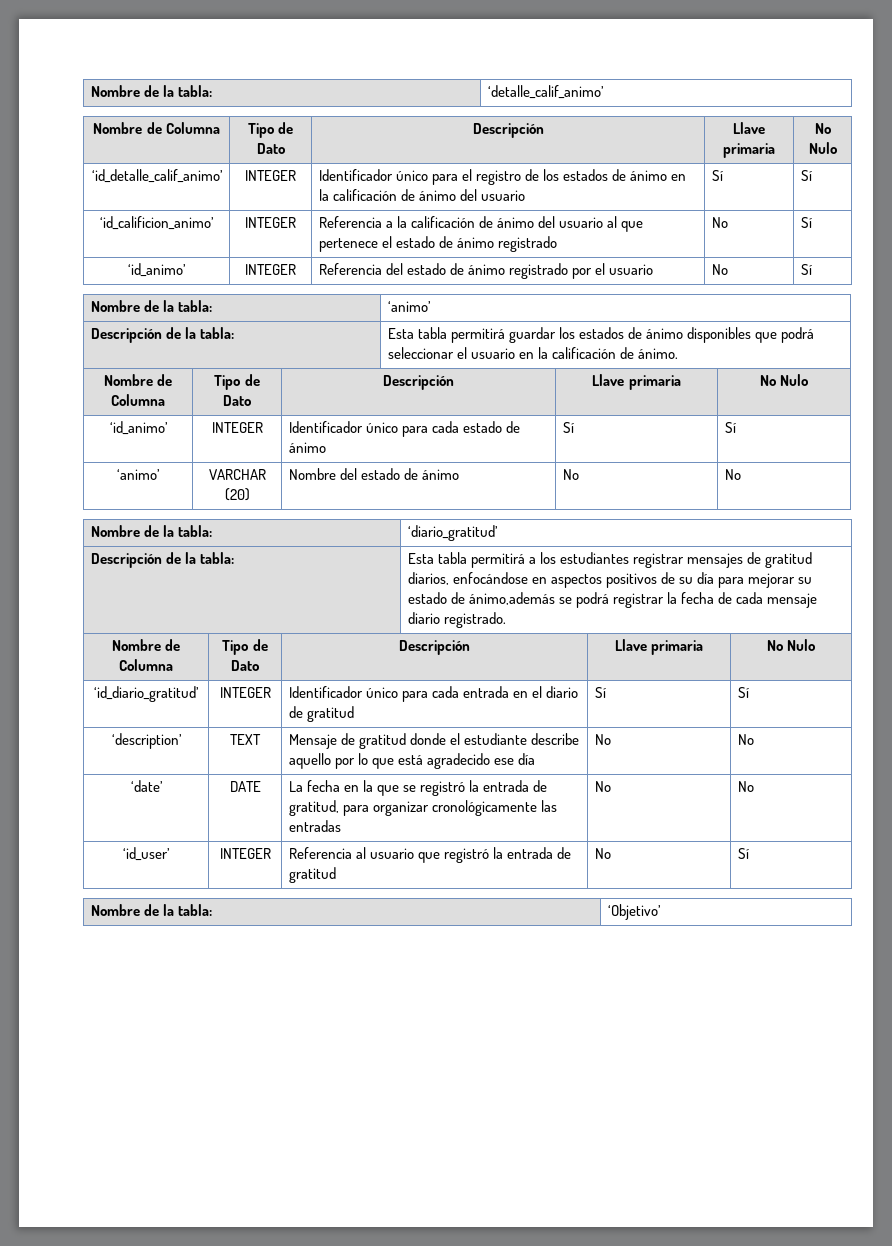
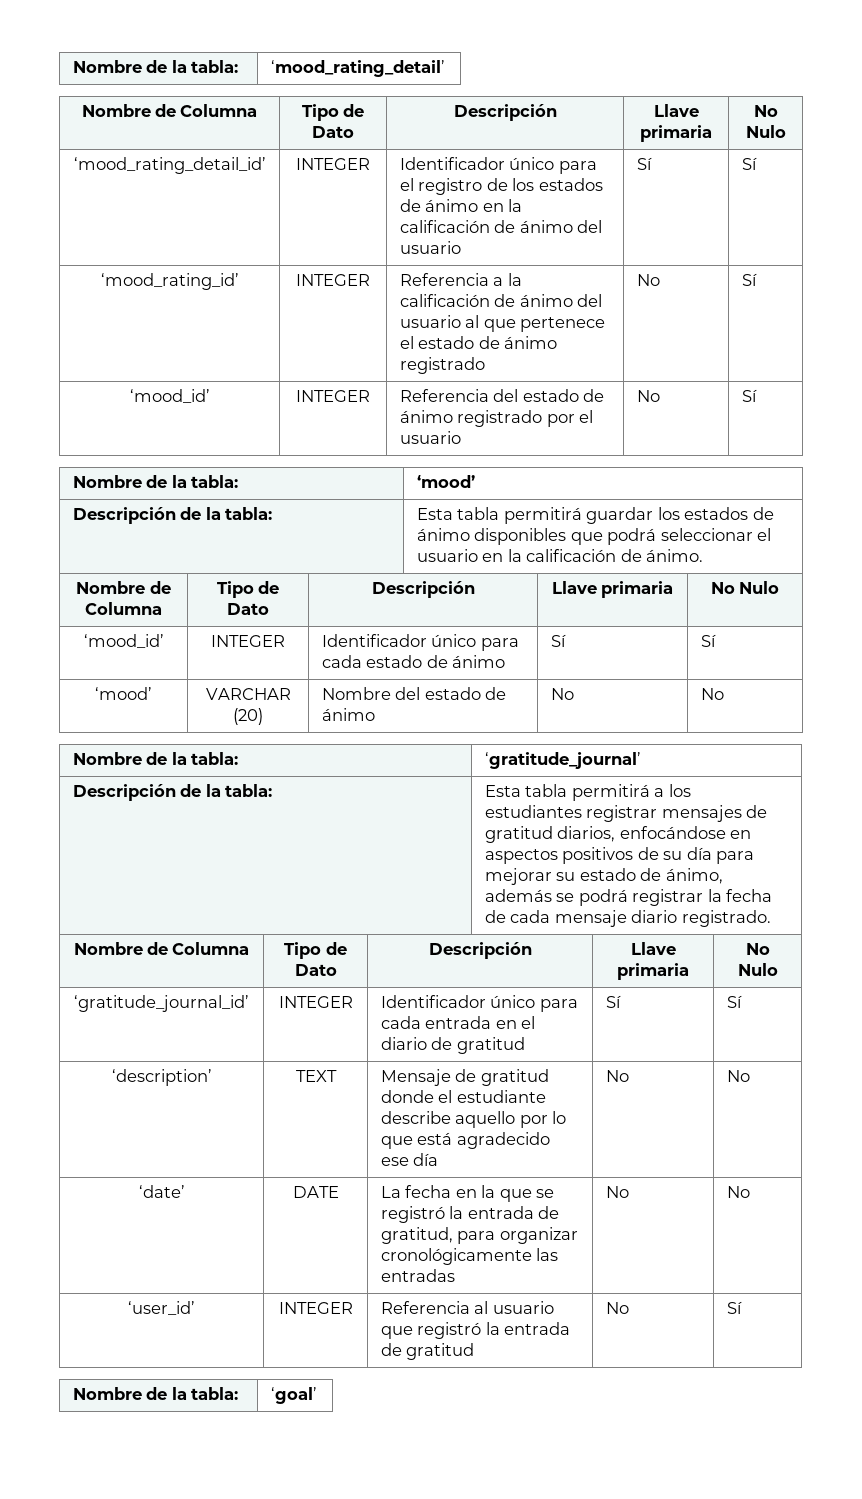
- Nombre de la tabla: | ‘detalle_calif_animo’
+ Nombre de la tabla: | ‘mood_rating_detail’
- ‘id_detalle_calif_animo’ | INTEGER | Identificador único para el registro de los estados de ánimo en la calificación de ánimo del usuario | Sí | Sí
+ ‘mood_rating_detail_id’ | INTEGER | Identificador único para el registro de los estados de ánimo en la calificación de ánimo del usuario | Sí | Sí
- ‘id_calificion_animo’ | INTEGER | Referencia a la calificación de ánimo del usuario al que pertenece el estado de ánimo registrado | No | Sí
+ ‘mood_rating_id’ | INTEGER | Referencia a la calificación de ánimo del usuario al que pertenece el estado de ánimo registrado | No | Sí
- ‘id_animo’ | INTEGER | Referencia del estado de ánimo registrado por el usuario | No | Sí
+ ‘mood_id’ | INTEGER | Referencia del estado de ánimo registrado por el usuario | No | Sí
- Nombre de la tabla: | ‘animo’
+ Nombre de la tabla: | ‘mood’
- ‘id_animo’ | INTEGER | Identificador único para cada estado de ánimo | Sí | Sí
+ ‘mood_id’ | INTEGER | Identificador único para cada estado de ánimo | Sí | Sí
- ‘animo’ | VARCHAR (20) | Nombre del estado de ánimo | No | No
+ ‘mood’ | VARCHAR (20) | Nombre del estado de ánimo | No | No
- Nombre de la tabla: | ‘diario_gratitud’
+ Nombre de la tabla: | ‘gratitude_journal’
- Descripción de la tabla: | Esta tabla permitirá a los estudiantes registrar mensajes de gratitud diarios, enfocándose en aspectos positivos de su día para mejorar su estado de ánimo,además se podrá registrar la fecha de cada mensaje diario registrado.
+ Descripción de la tabla: | Esta tabla permitirá a los estudiantes registrar mensajes de gratitud diarios, enfocándose en aspectos positivos de su día para mejorar su estado de ánimo, además se podrá registrar la fecha de cada mensaje diario registrado.
- ‘id_diario_gratitud’ | INTEGER | Identificador único para cada entrada en el diario de gratitud | Sí | Sí
+ ‘gratitude_journal_id’ | INTEGER | Identificador único para cada entrada en el diario de gratitud | Sí | Sí
- ‘id_user’ | INTEGER | Referencia al usuario que registró la entrada de gratitud | No | Sí
+ ‘user_id’ | INTEGER | Referencia al usuario que registró la entrada de gratitud | No | Sí
- Nombre de la tabla: | ‘Objetivo’
+ Nombre de la tabla: | ‘goal’

